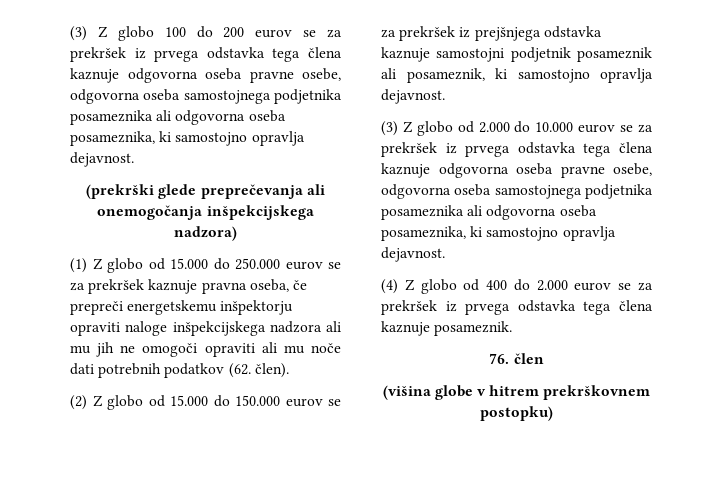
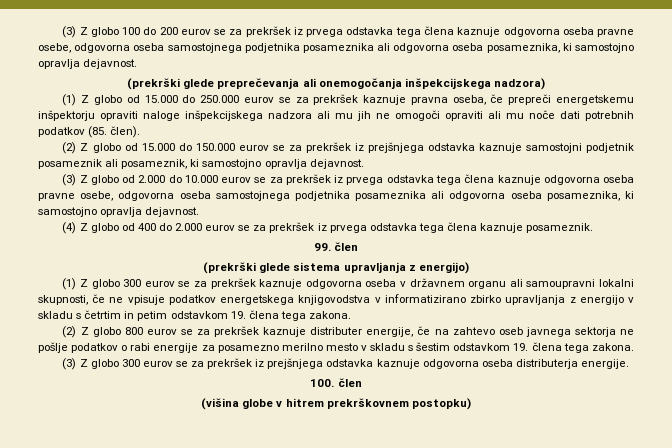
- (1) Z globo od 15.000 do 250.000 eurov se za prekršek kaznuje pravna oseba, če prepreči energetskemu inšpektorju opraviti naloge inšpekcijskega nadzora ali mu jih ne omogoči opraviti ali mu noče dati potrebnih podatkov (62. člen).
+ (1) Z globo od 15.000 do 250.000 eurov se za prekršek kaznuje pravna oseba, če prepreči energetskemu inšpektorju opraviti naloge inšpekcijskega nadzora ali mu jih ne omogoči opraviti ali mu noče dati potrebnih podatkov (85. člen).
- 76. člen
+ 99. člen
+ (prekrški glede sistema upravljanja z energijo)
+ (1) Z globo 300 eurov se za prekršek kaznuje odgovorna oseba v državnem organu ali samoupravni lokalni skupnosti, če ne vpisuje podatkov energetskega knjigovodstva v informatizirano zbirko upravljanja z energijo v skladu s četrtim in petim odstavkom 19. člena tega zakona.
+ (2) Z globo 800 eurov se za prekršek kaznuje distributer energije, če na zahtevo oseb javnega sektorja ne pošlje podatkov o rabi energije za posamezno merilno mesto v skladu s šestim odstavkom 19. člena tega zakona.
+ (3) Z globo 300 eurov se za prekršek iz prejšnjega odstavka kaznuje odgovorna oseba distributerja energije.
+ 100. člen

